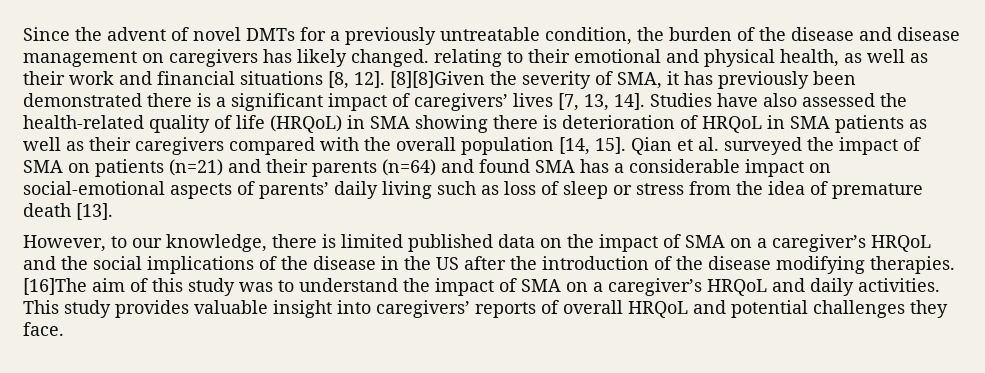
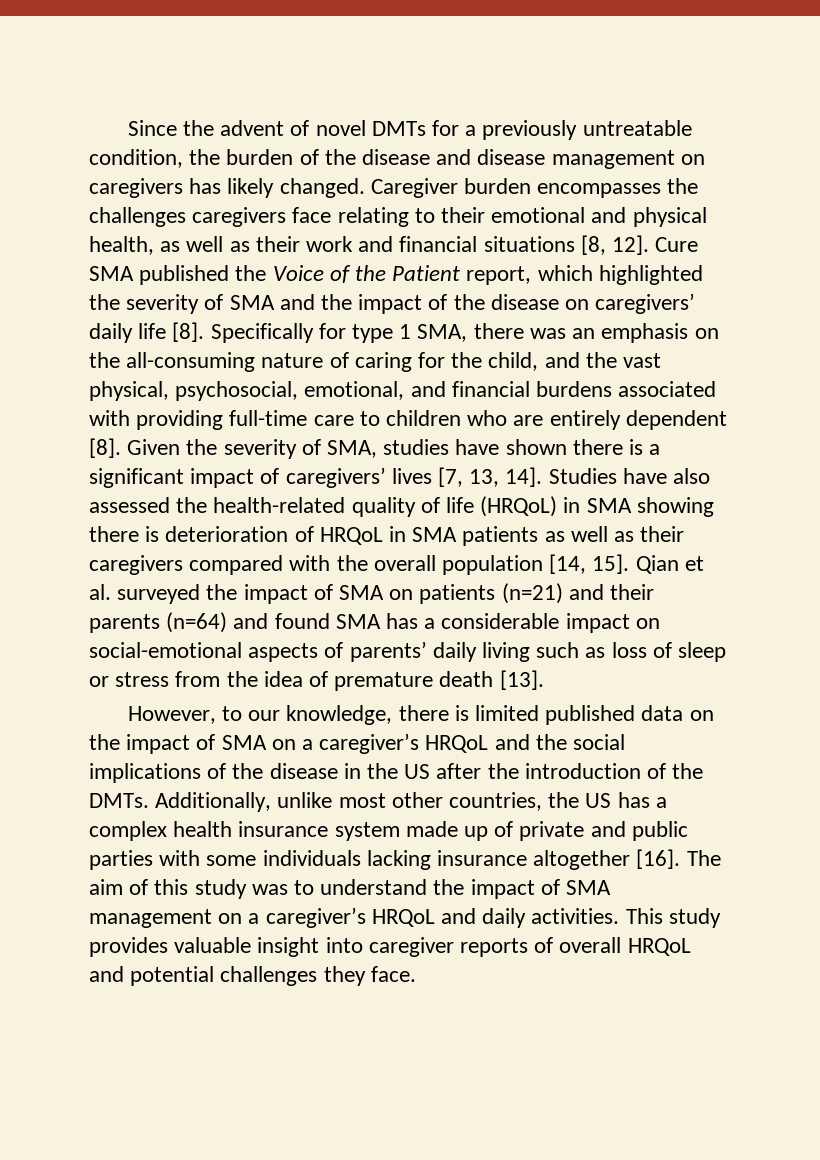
- Since the advent of novel DMTs for a previously untreatable condition, the burden of the disease and disease management on caregivers has likely changed. relating to their emotional and physical health, as well as their work and financial situations [8, 12].
+ Since the advent of novel DMTs for a previously untreatable condition, the burden of the disease and disease management on caregivers has likely changed. Caregiver burden encompasses the challenges caregivers face relating to their emotional and physical health, as well as their work and financial situations [8, 12].
- [8][8]Given the severity of SMA, it has previously been demonstrated there is a significant impact of caregivers’ lives [7, 13, 14].
+ Cure SMA published the Voice of the Patient report, which highlighted the severity of SMA and the impact of the disease on caregivers’ daily life [8]. Specifically for type 1 SMA, there was an emphasis on the all-consuming nature of caring for the child, and the vast physical, psychosocial, emotional, and financial burdens associated with providing full-time care to children who are entirely dependent [8]. Given the severity of SMA, studies have shown there is a significant impact of caregivers’ lives [7, 13, 14].
- However, to our knowledge, there is limited published data on the impact of SMA on a caregiver’s HRQoL and the social implications of the disease in the US after the introduction of the disease modifying therapies. [16]The aim of this study was to understand the impact of SMA on a caregiver’s HRQoL and daily activities.
+ However, to our knowledge, there is limited published data on the impact of SMA on a caregiver’s HRQoL and the social implications of the disease in the US after the introduction of the DMTs. Additionally, unlike most other countries, the US has a complex health insurance system made up of private and public parties with some individuals lacking insurance altogether [16]. The aim of this study was to understand the impact of SMA management on a caregiver’s HRQoL and daily activities.
- This study provides valuable insight into caregivers’ reports of overall HRQoL and potential challenges they face.
+ This study provides valuable insight into caregiver reports of overall HRQoL and potential challenges they face.

